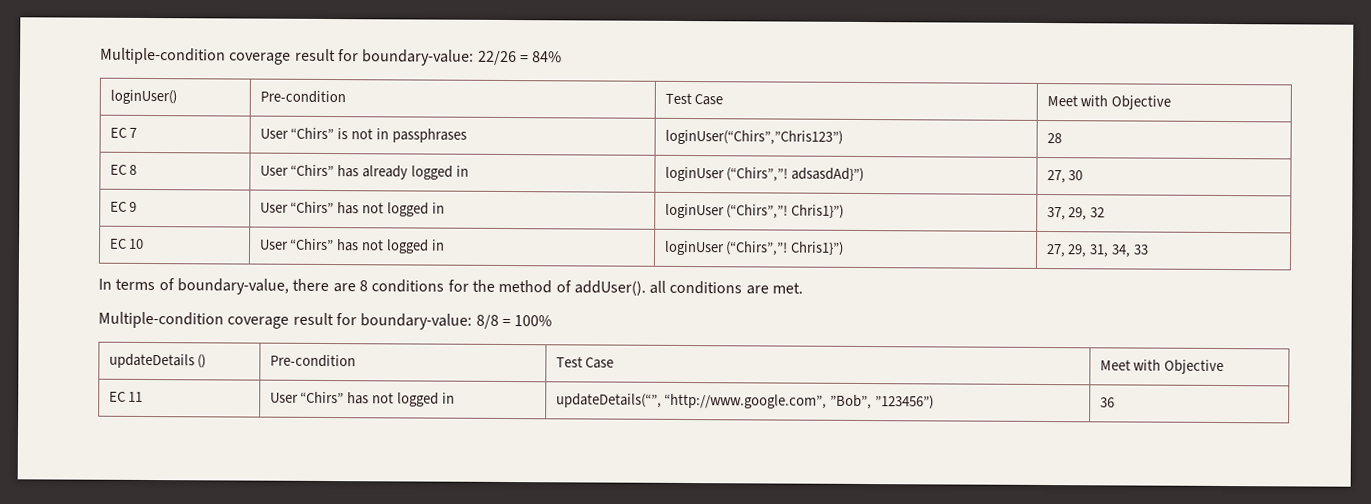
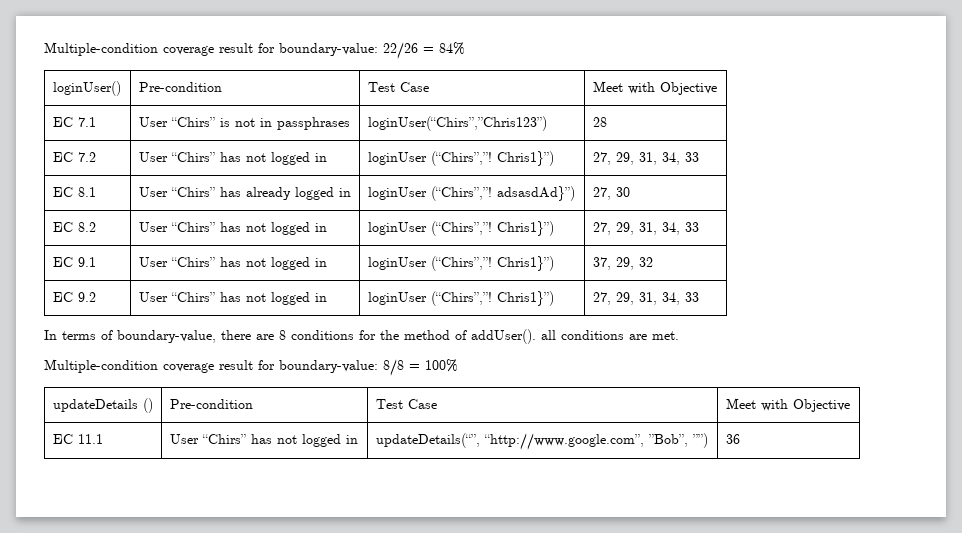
- EC 7 | User “Chirs” is not in passphrases | loginUser(“Chirs”,”Chris123”) | 28
+ EC 7.1 | User “Chirs” is not in passphrases | loginUser(“Chirs”,”Chris123”) | 28
- EC 8 | User “Chirs” has already logged in | loginUser (“Chirs”,”! adsasdAd}”) | 27, 30
+ EC 7.2 | User “Chirs” has not logged in | loginUser (“Chirs”,”! Chris1}”) | 27, 29, 31, 34, 33
+ EC 8.1 | User “Chirs” has already logged in | loginUser (“Chirs”,”! adsasdAd}”) | 27, 30
- EC 9 | User “Chirs” has not logged in | loginUser (“Chirs”,”! Chris1}”) | 37, 29, 32
+ EC 8.2 | User “Chirs” has not logged in | loginUser (“Chirs”,”! Chris1}”) | 27, 29, 31, 34, 33
+ EC 9.1 | User “Chirs” has not logged in | loginUser (“Chirs”,”! Chris1}”) | 37, 29, 32
- EC 10 | User “Chirs” has not logged in | loginUser (“Chirs”,”! Chris1}”) | 27, 29, 31, 34, 33
+ EC 9.2 | User “Chirs” has not logged in | loginUser (“Chirs”,”! Chris1}”) | 27, 29, 31, 34, 33
- EC 11 | User “Chirs” has not logged in | updateDetails(“”, “http://www.google.com”, ”Bob”, ”123456”) | 36
+ EC 11.1 | User “Chirs” has not logged in | updateDetails(“”, “http://www.google.com”, ”Bob”, ””) | 36

